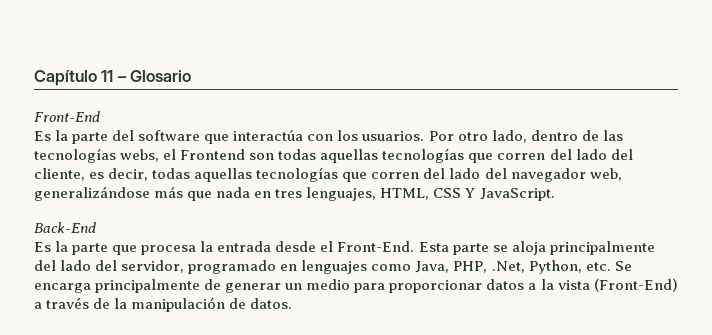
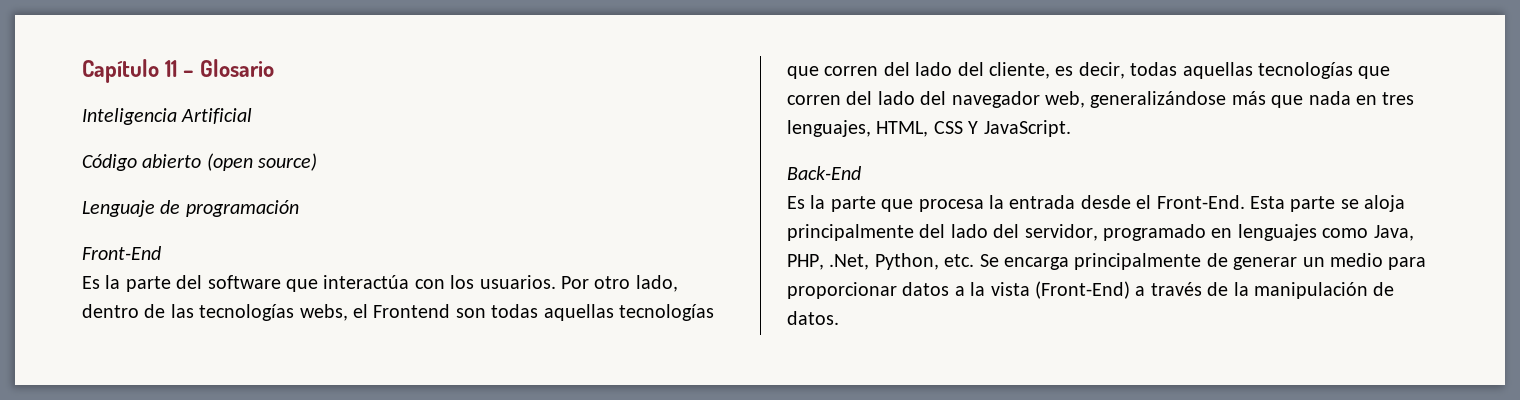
+ Inteligencia Artificial
+ Código abierto (open source)
+ Lenguaje de programación

